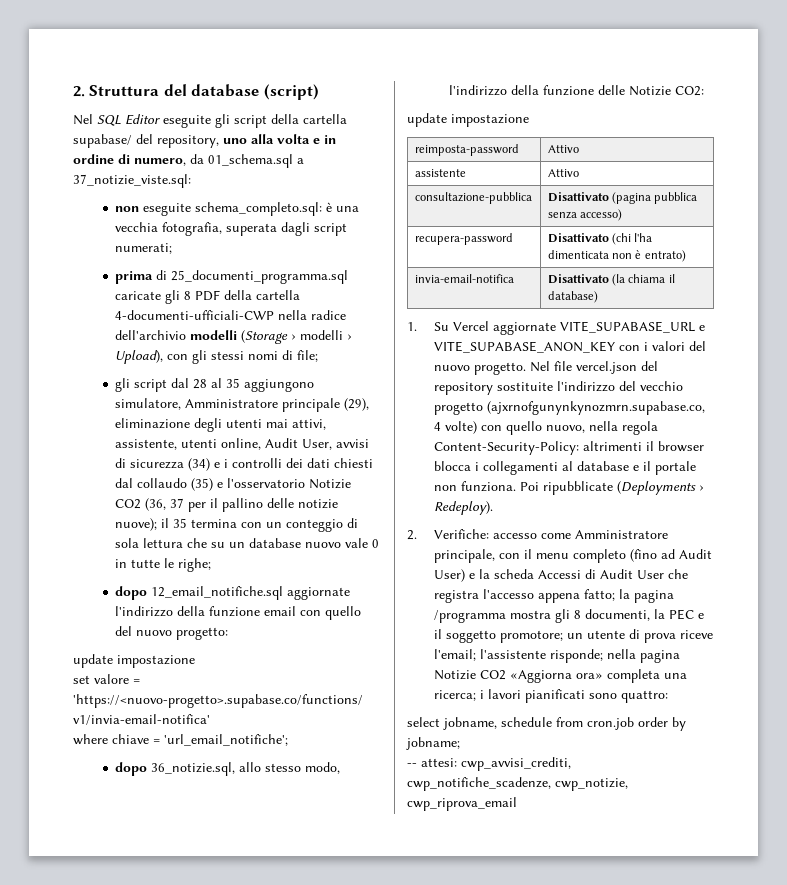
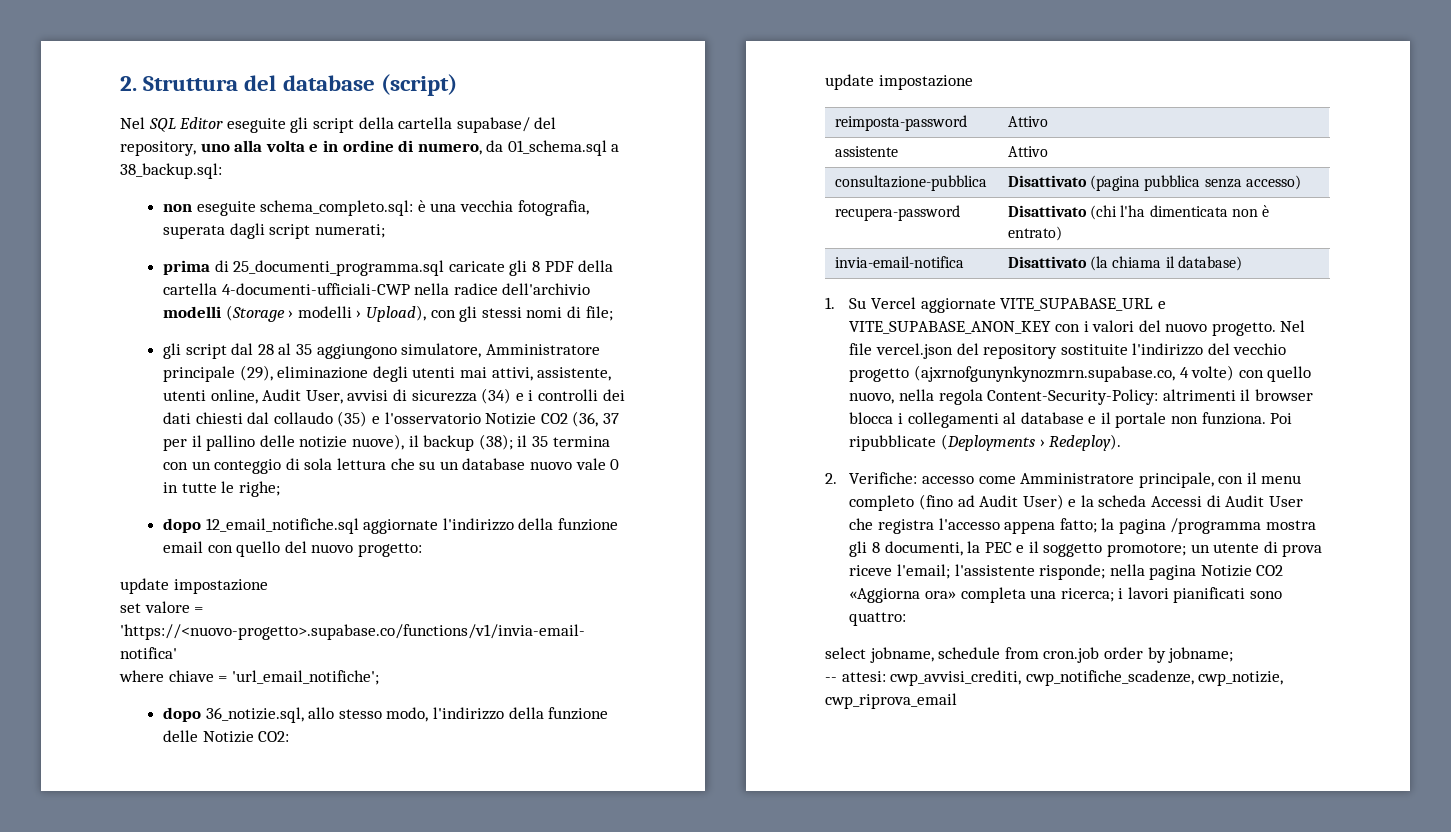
- Nel SQL Editor eseguite gli script della cartella supabase/ del repository, uno alla volta e in ordine di numero, da 01_schema.sql a 37_notizie_viste.sql:
+ Nel SQL Editor eseguite gli script della cartella supabase/ del repository, uno alla volta e in ordine di numero, da 01_schema.sql a 38_backup.sql:
- gli script dal 28 al 35 aggiungono simulatore, Amministratore principale (29), eliminazione degli utenti mai attivi, assistente, utenti online, Audit User, avvisi di sicurezza (34) e i controlli dei dati chiesti dal collaudo (35) e l'osservatorio Notizie CO2 (36, 37 per il pallino delle notizie nuove);
+ gli script dal 28 al 35 aggiungono simulatore, Amministratore principale (29), eliminazione degli utenti mai attivi, assistente, utenti online, Audit User, avvisi di sicurezza (34) e i controlli dei dati chiesti dal collaudo (35) e l'osservatorio Notizie CO2 (36, 37 per il pallino delle notizie nuove), il backup (38);

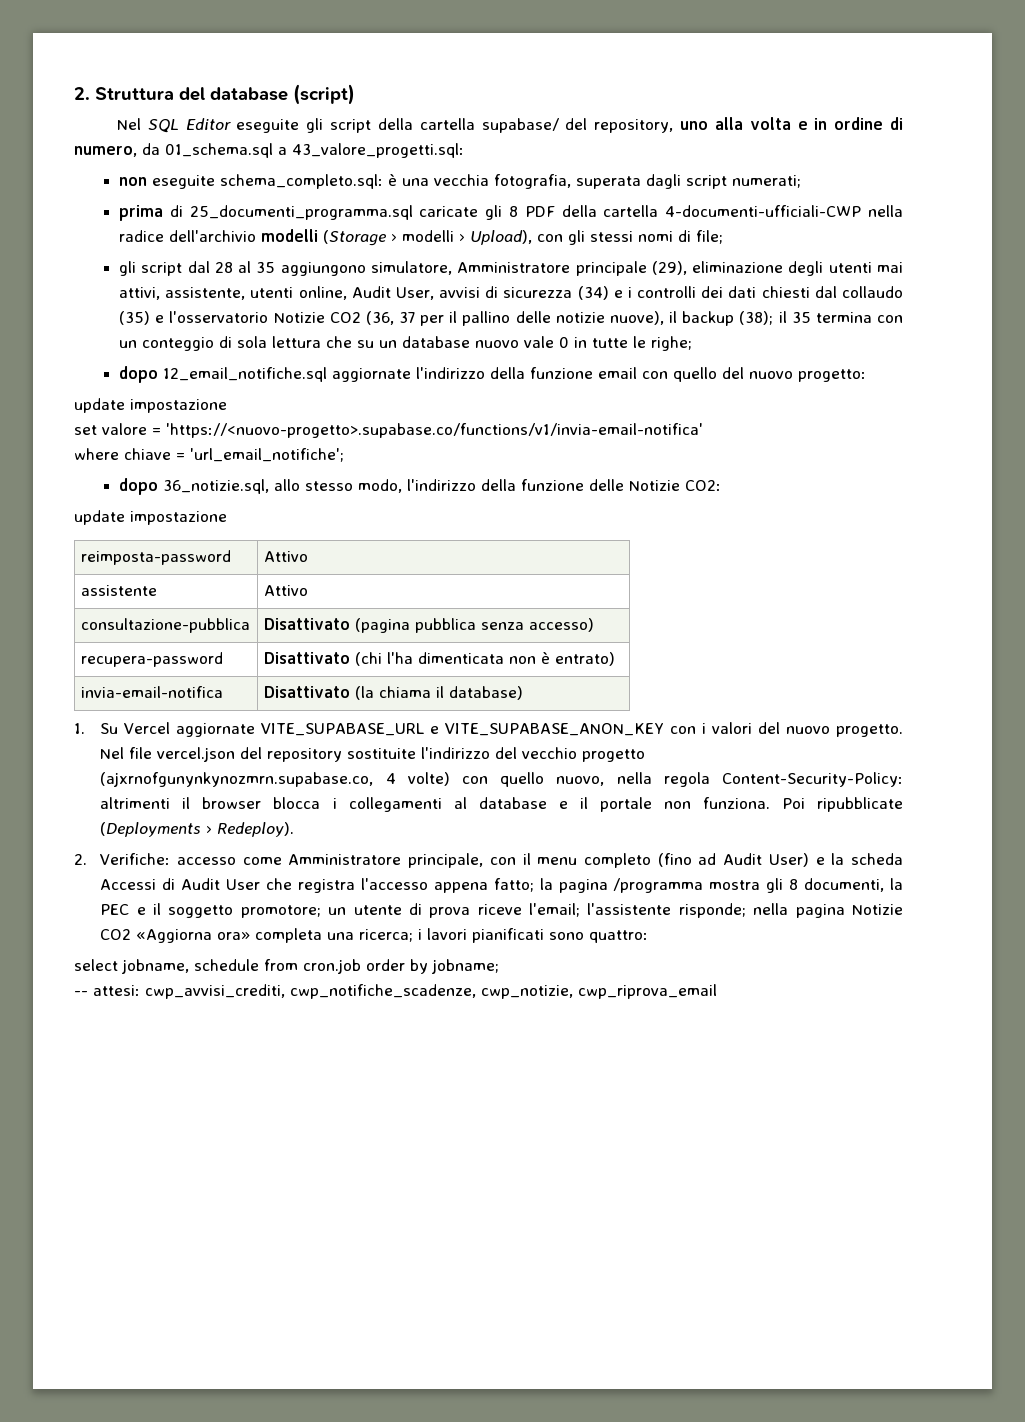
- Nel SQL Editor eseguite gli script della cartella supabase/ del repository, uno alla volta e in ordine di numero, da 01_schema.sql a 38_backup.sql:
+ Nel SQL Editor eseguite gli script della cartella supabase/ del repository, uno alla volta e in ordine di numero, da 01_schema.sql a 43_valore_progetti.sql:

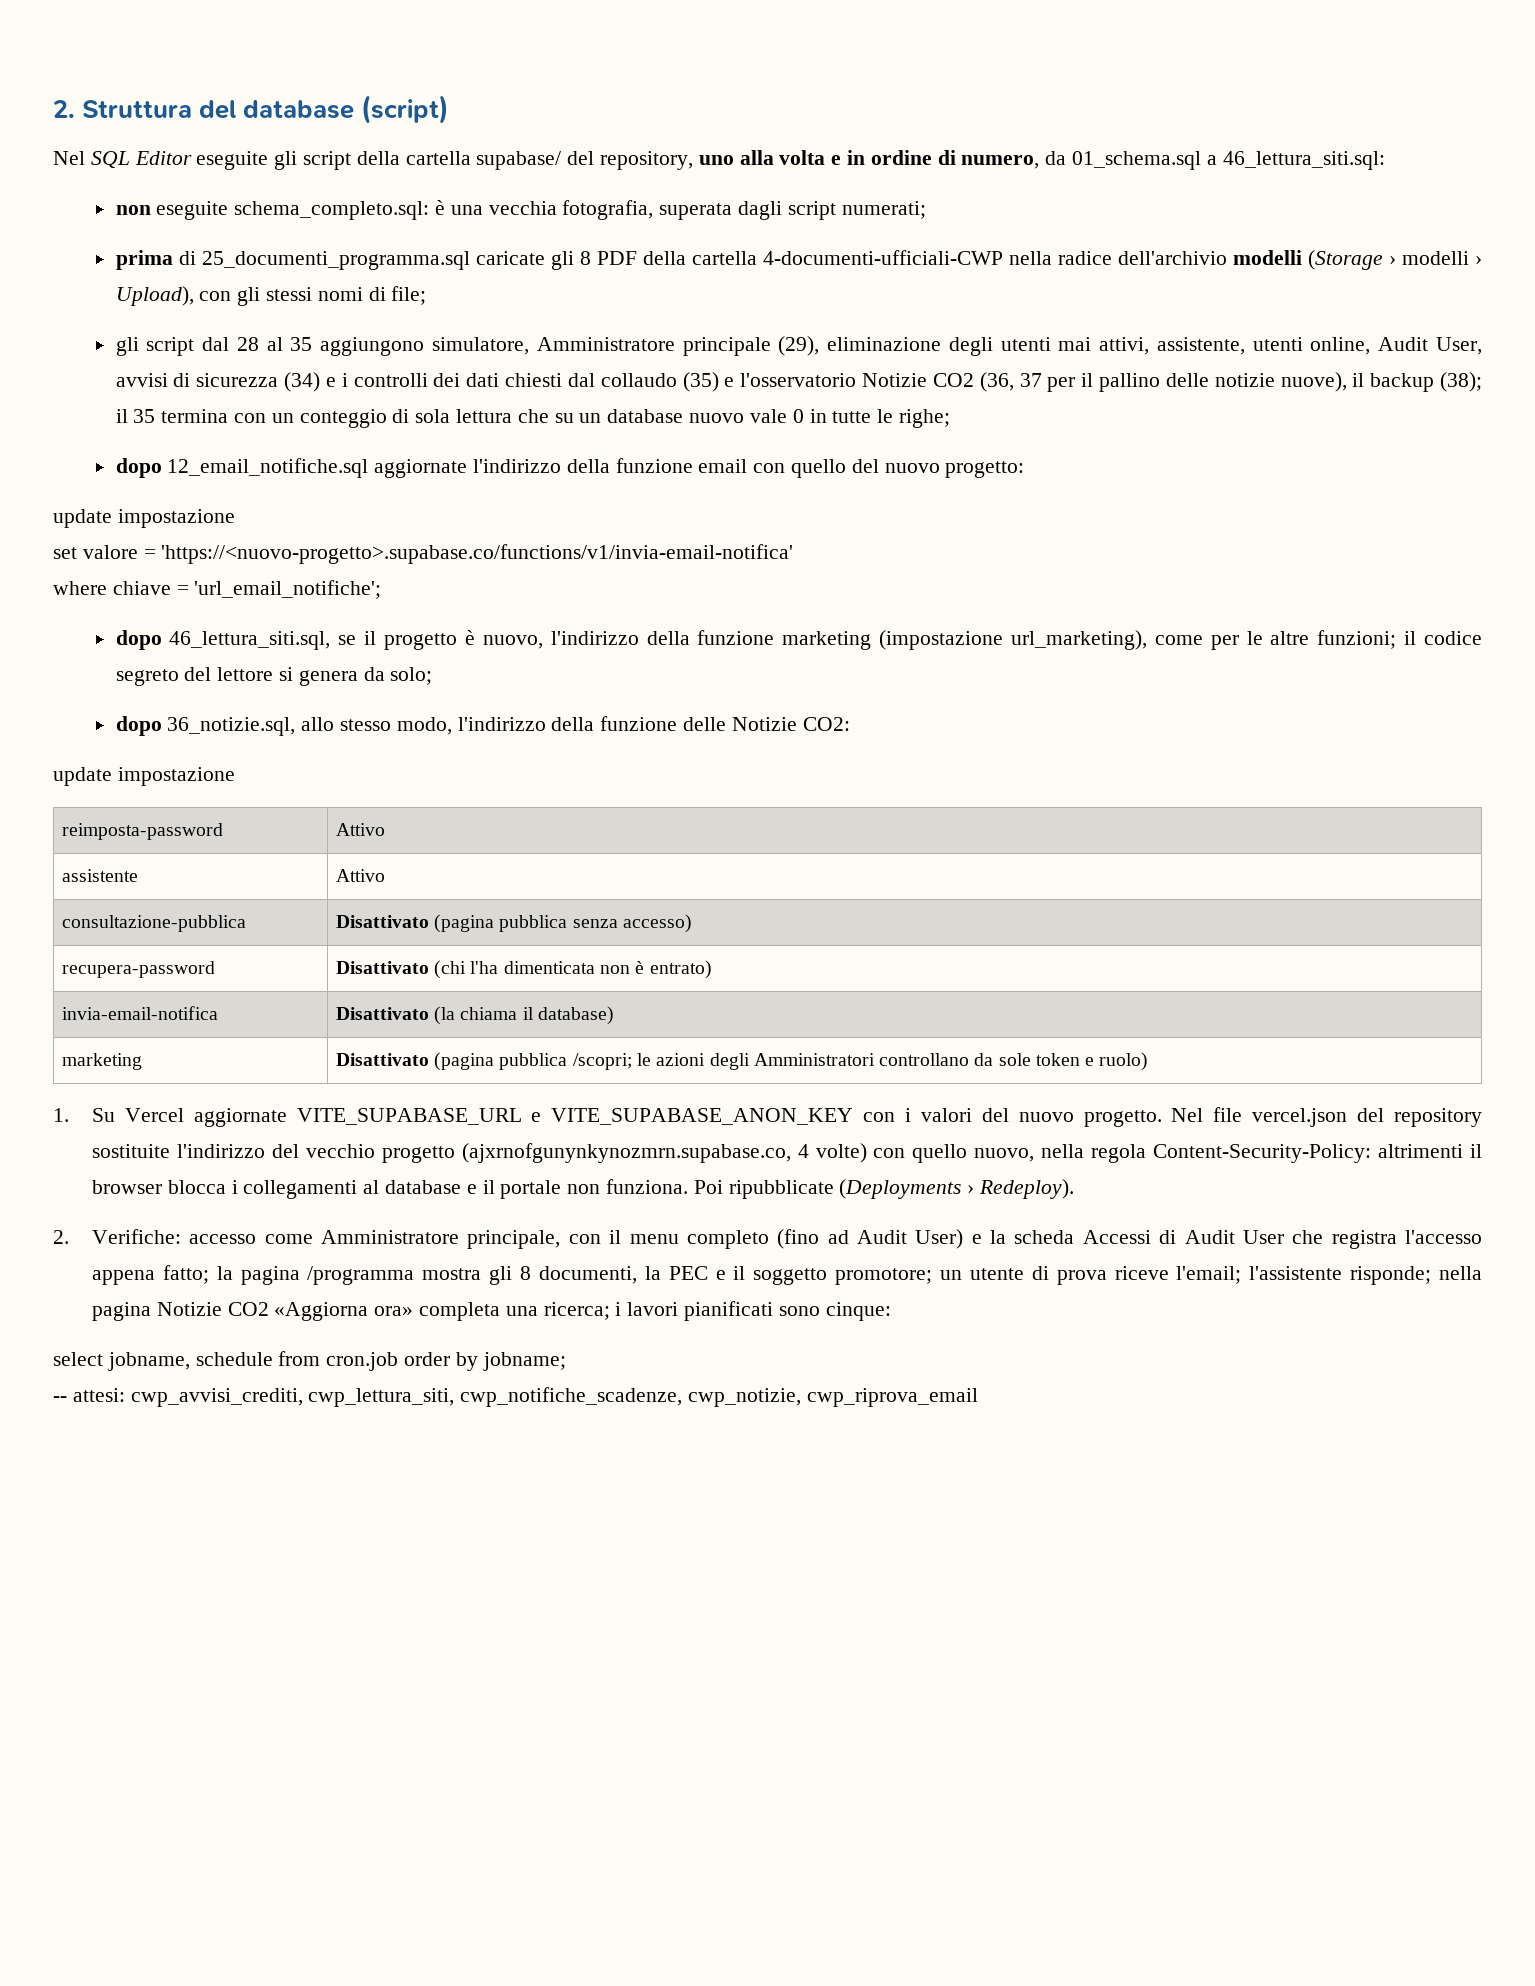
- Nel SQL Editor eseguite gli script della cartella supabase/ del repository, uno alla volta e in ordine di numero, da 01_schema.sql a 43_valore_progetti.sql:
+ Nel SQL Editor eseguite gli script della cartella supabase/ del repository, uno alla volta e in ordine di numero, da 01_schema.sql a 46_lettura_siti.sql:
+ dopo 46_lettura_siti.sql, se il progetto è nuovo, l'indirizzo della funzione marketing (impostazione url_marketing), come per le altre funzioni; il codice segreto del lettore si genera da solo;
+ marketing | Disattivato (pagina pubblica /scopri; le azioni degli Amministratori controllano da sole token e ruolo)
- 2. Verifiche: accesso come Amministratore principale, con il menu completo (fino ad Audit User) e la scheda Accessi di Audit User che registra l'accesso appena fatto; la pagina /programma mostra gli 8 documenti, la PEC e il soggetto promotore; un utente di prova riceve l'email; l'assistente risponde; nella pagina Notizie CO2 «Aggiorna ora» completa una ricerca; i lavori pianificati sono quattro:
+ 2. Verifiche: accesso come Amministratore principale, con il menu completo (fino ad Audit User) e la scheda Accessi di Audit User che registra l'accesso appena fatto; la pagina /programma mostra gli 8 documenti, la PEC e il soggetto promotore; un utente di prova riceve l'email; l'assistente risponde; nella pagina Notizie CO2 «Aggiorna ora» completa una ricerca; i lavori pianificati sono cinque:
- -- attesi: cwp_avvisi_crediti, cwp_notifiche_scadenze, cwp_notizie, cwp_riprova_email
+ -- attesi: cwp_avvisi_crediti, cwp_lettura_siti, cwp_notifiche_scadenze, cwp_notizie, cwp_riprova_email

